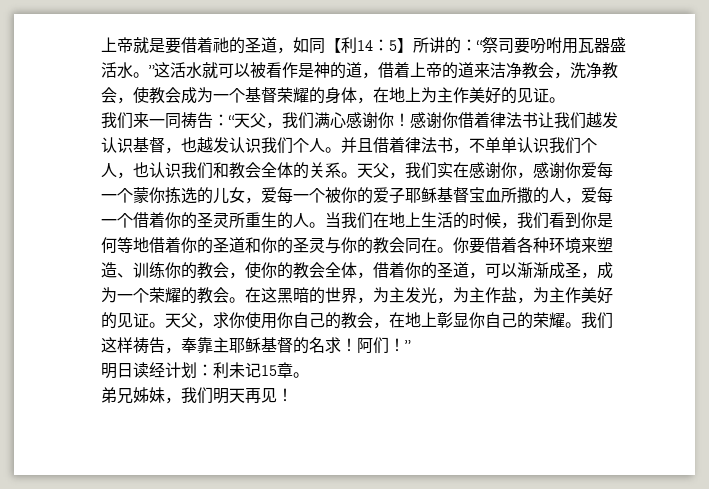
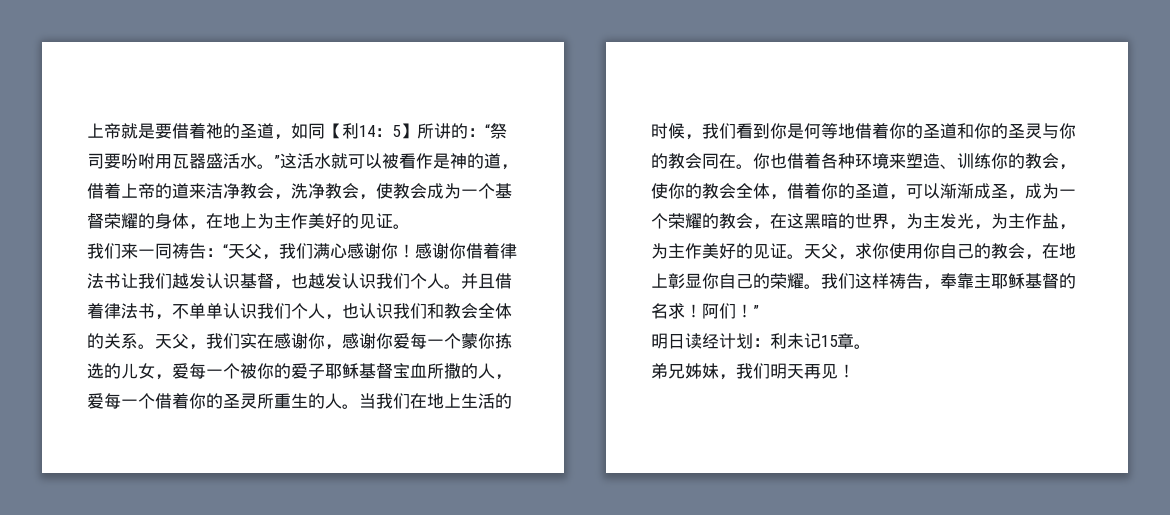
- 你要借着各种环境来塑造、训练你的教会，使你的教会全体，借着你的圣道，可以渐渐成圣，成为一个荣耀的教会。在这黑暗的世界，为主发光，为主作盐，为主作美好的见证。
+ 你也借着各种环境来塑造、训练你的教会，使你的教会全体，借着你的圣道，可以渐渐成圣，成为一个荣耀的教会，在这黑暗的世界，为主发光，为主作盐，为主作美好的见证。

